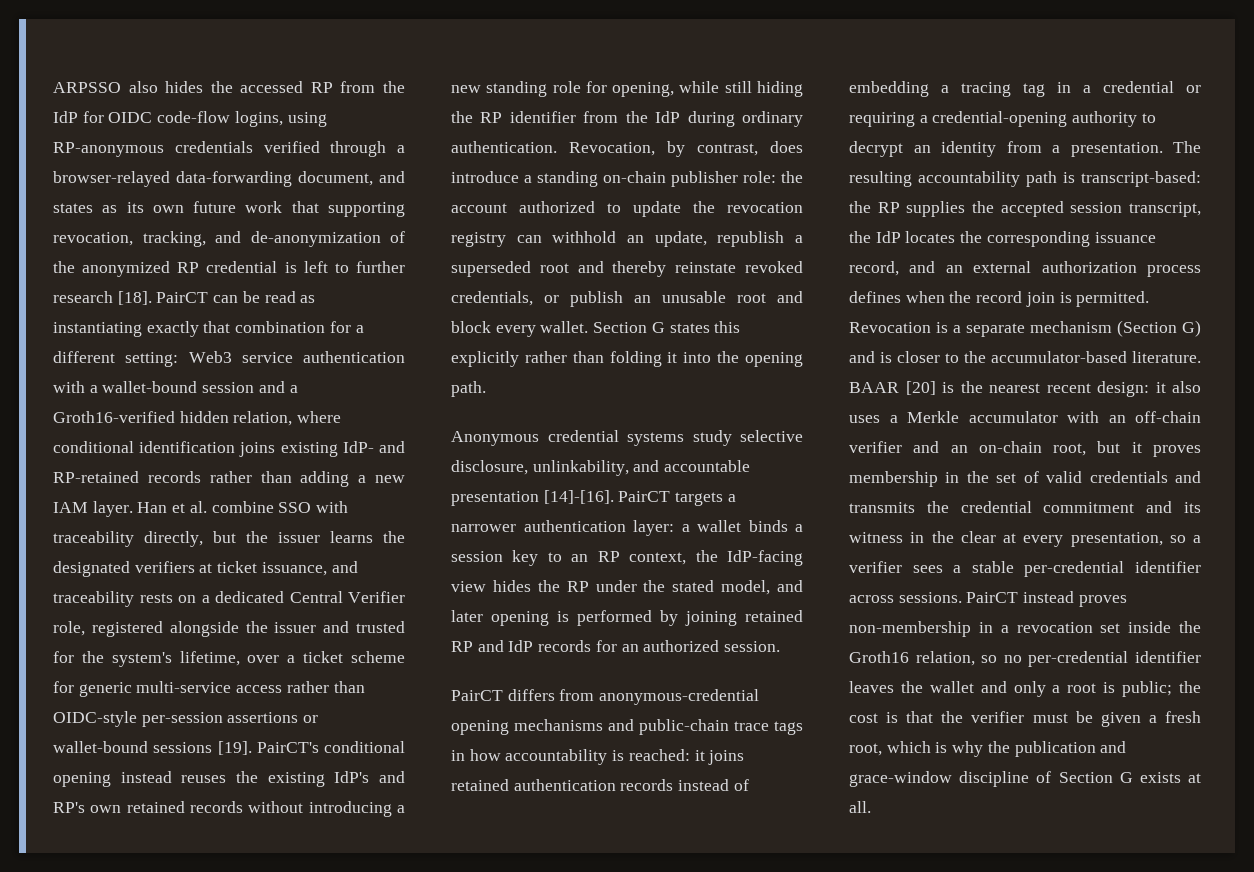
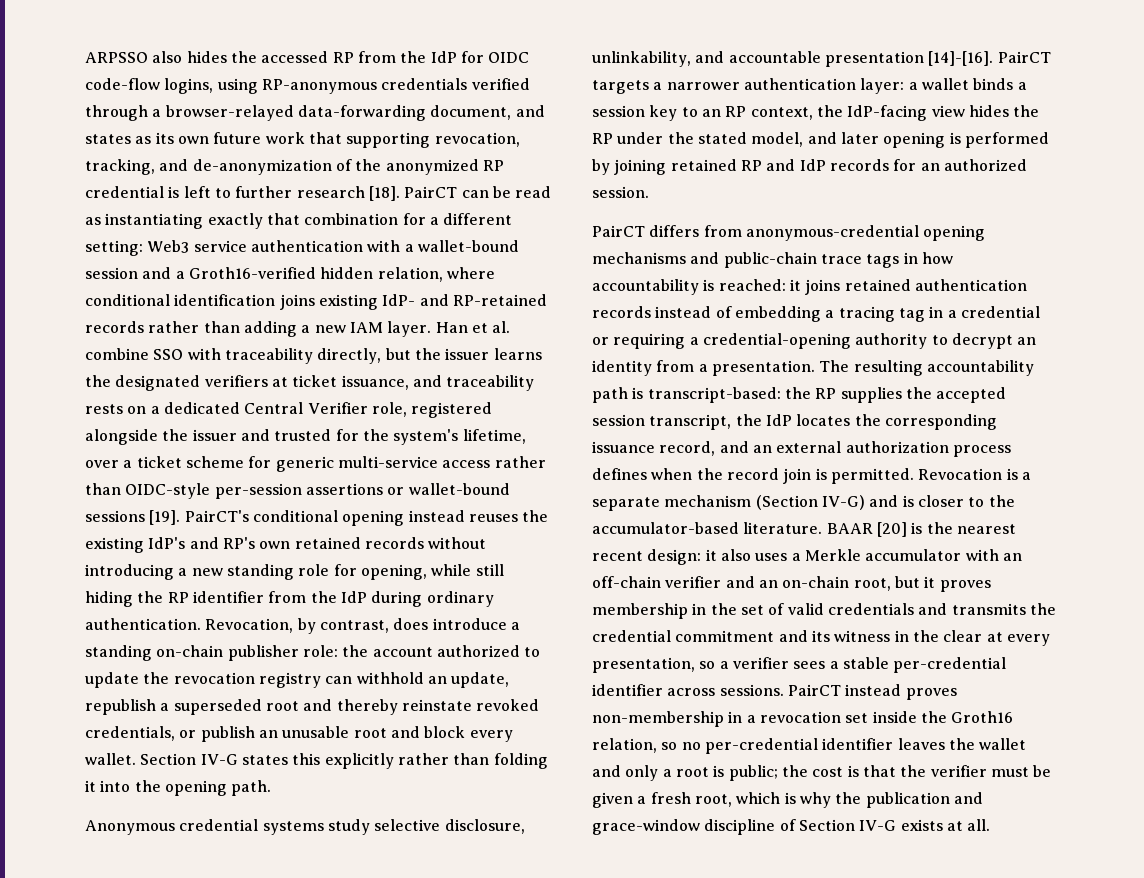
- Section G states this explicitly rather than folding it into the opening path.
+ Section IV-G states this explicitly rather than folding it into the opening path.
- Revocation is a separate mechanism (Section G) and is closer to the accumulator-based literature.
+ Revocation is a separate mechanism (Section IV-G) and is closer to the accumulator-based literature.
- PairCT instead proves non-membership in a revocation set inside the Groth16 relation, so no per-credential identifier leaves the wallet and only a root is public; the cost is that the verifier must be given a fresh root, which is why the publication and grace-window discipline of Section G exists at all.
+ PairCT instead proves non-membership in a revocation set inside the Groth16 relation, so no per-credential identifier leaves the wallet and only a root is public; the cost is that the verifier must be given a fresh root, which is why the publication and grace-window discipline of Section IV-G exists at all.

